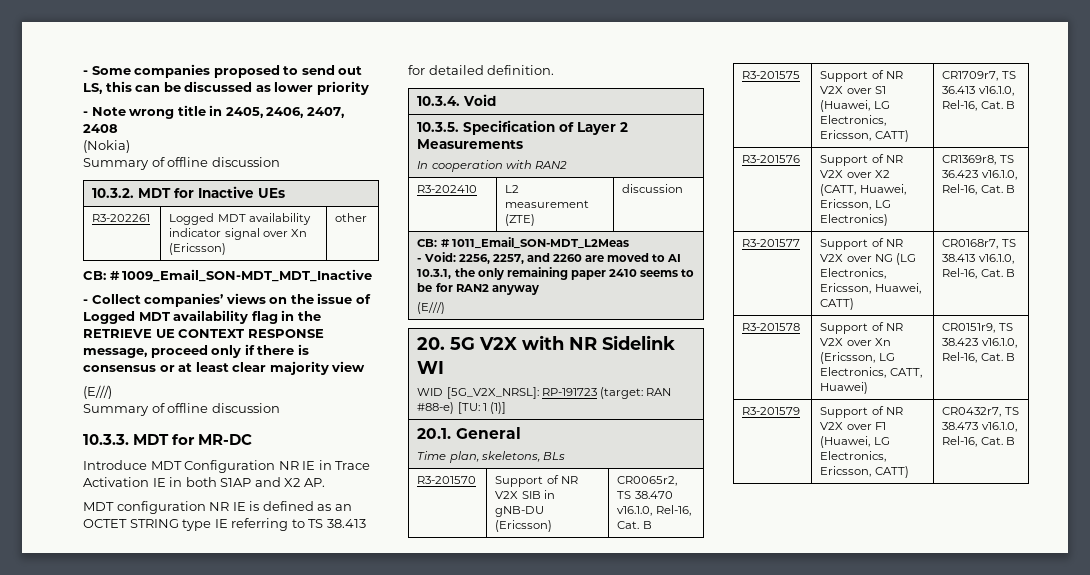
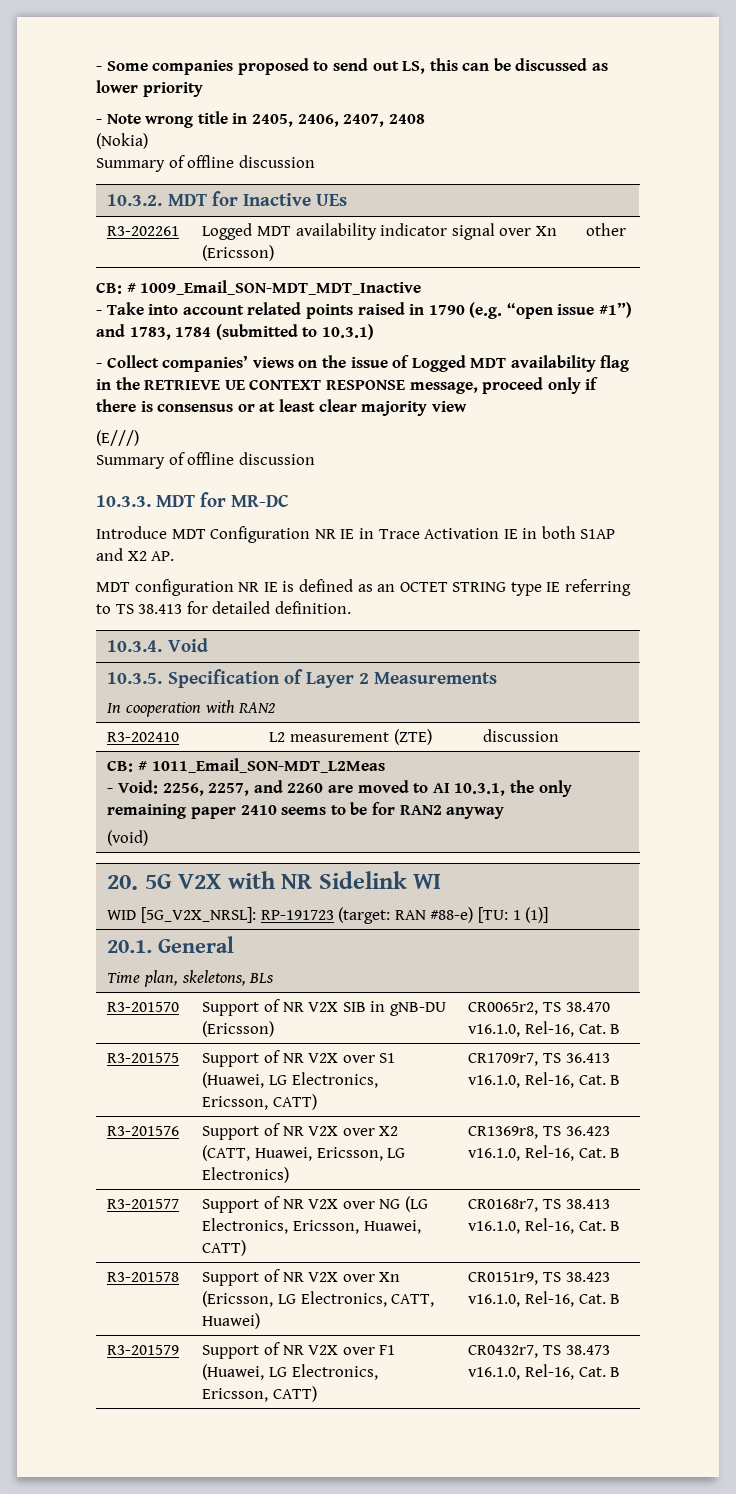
+ - Take into account related points raised in 1790 (e.g. “open issue #1”) and 1783, 1784 (submitted to 10.3.1)
  CB: # 1011_Email_SON-MDT_L2Meas
  - Void: 2256, 2257, and 2260 are moved to AI 10.3.1, the only remaining paper 2410 seems to be for RAN2 anyway
- (E///)
+ (void)

